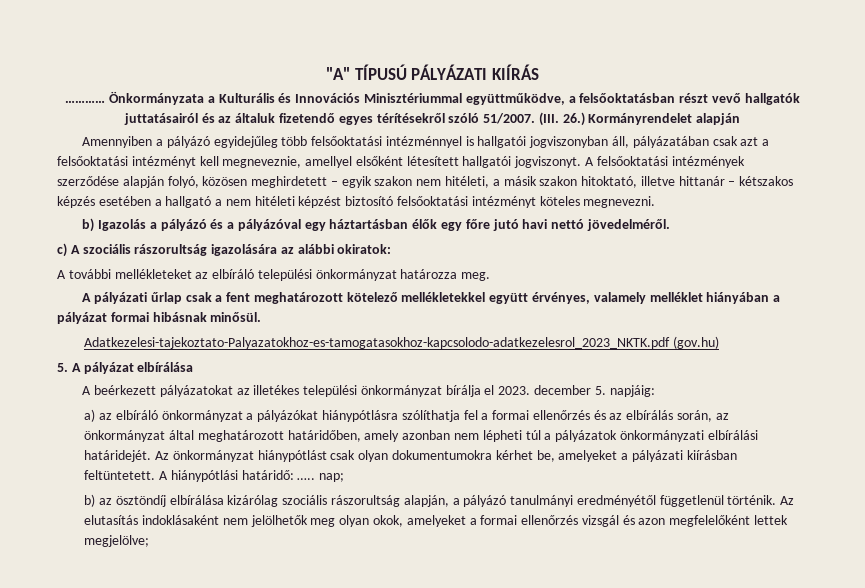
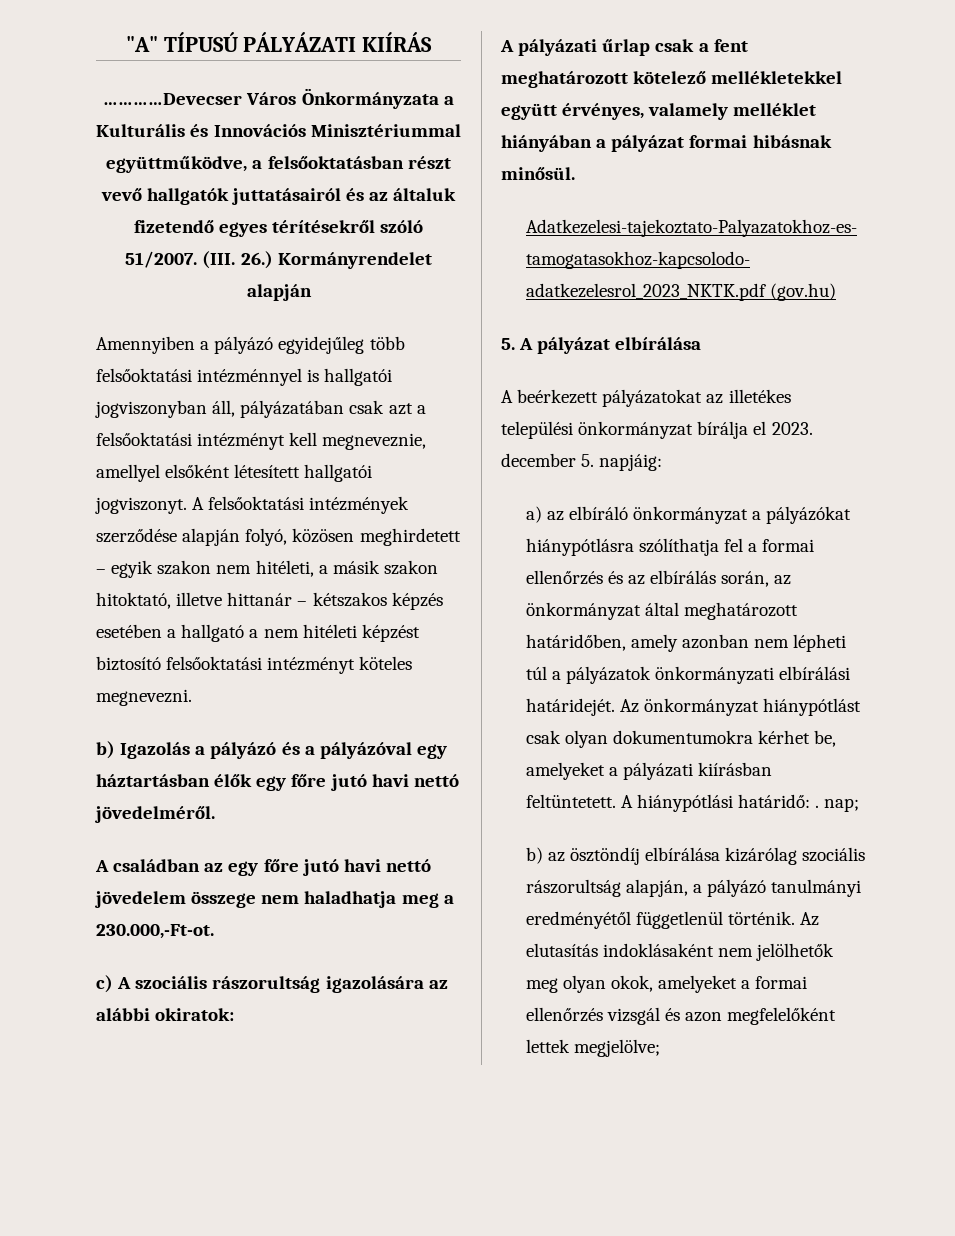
- ………… Önkormányzata a Kulturális és Innovációs Minisztériummal együttműködve, a felsőoktatásban részt vevő hallgatók juttatásairól és az általuk fizetendő egyes térítésekről szóló 51/2007.
+ …………Devecser Város Önkormányzata a Kulturális és Innovációs Minisztériummal együttműködve, a felsőoktatásban részt vevő hallgatók juttatásairól és az általuk fizetendő egyes térítésekről szóló 51/2007.
+ A családban az egy főre jutó havi nettó jövedelem összege nem haladhatja meg a 230.000,-Ft-ot.
- A további mellékleteket az elbíráló települési önkormányzat határozza meg.
- A hiánypótlási határidő: ….. nap;
+ A hiánypótlási határidő: . nap;

